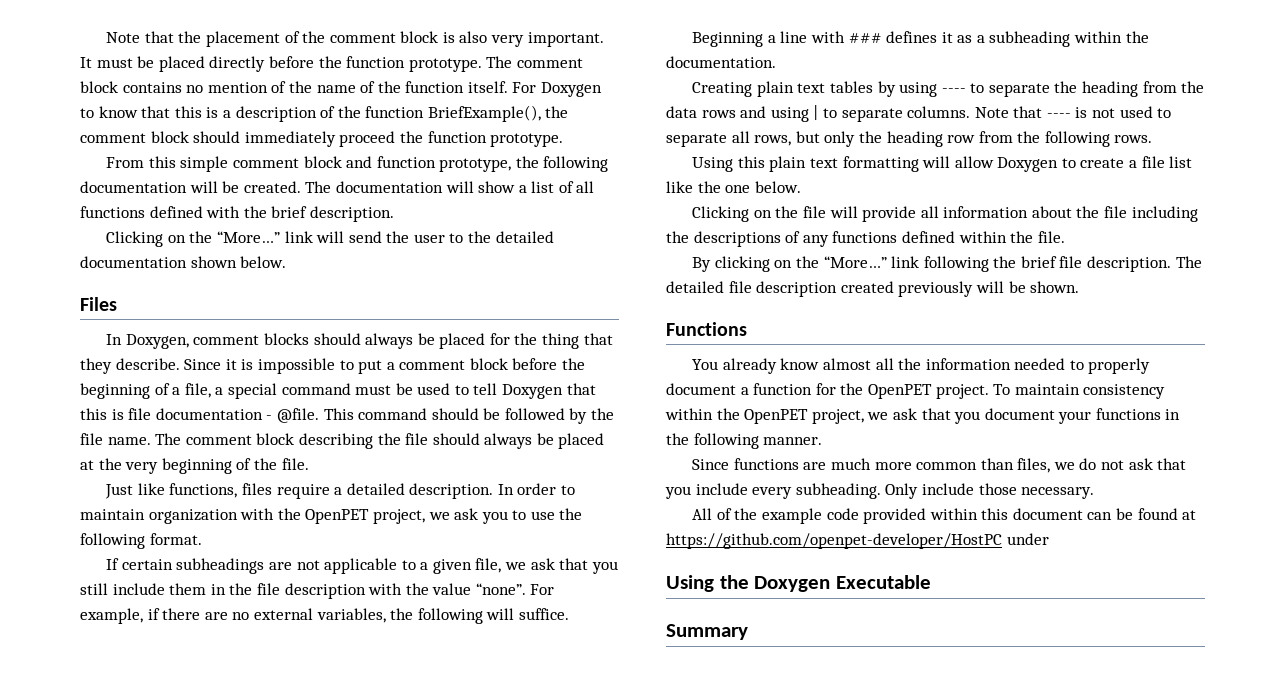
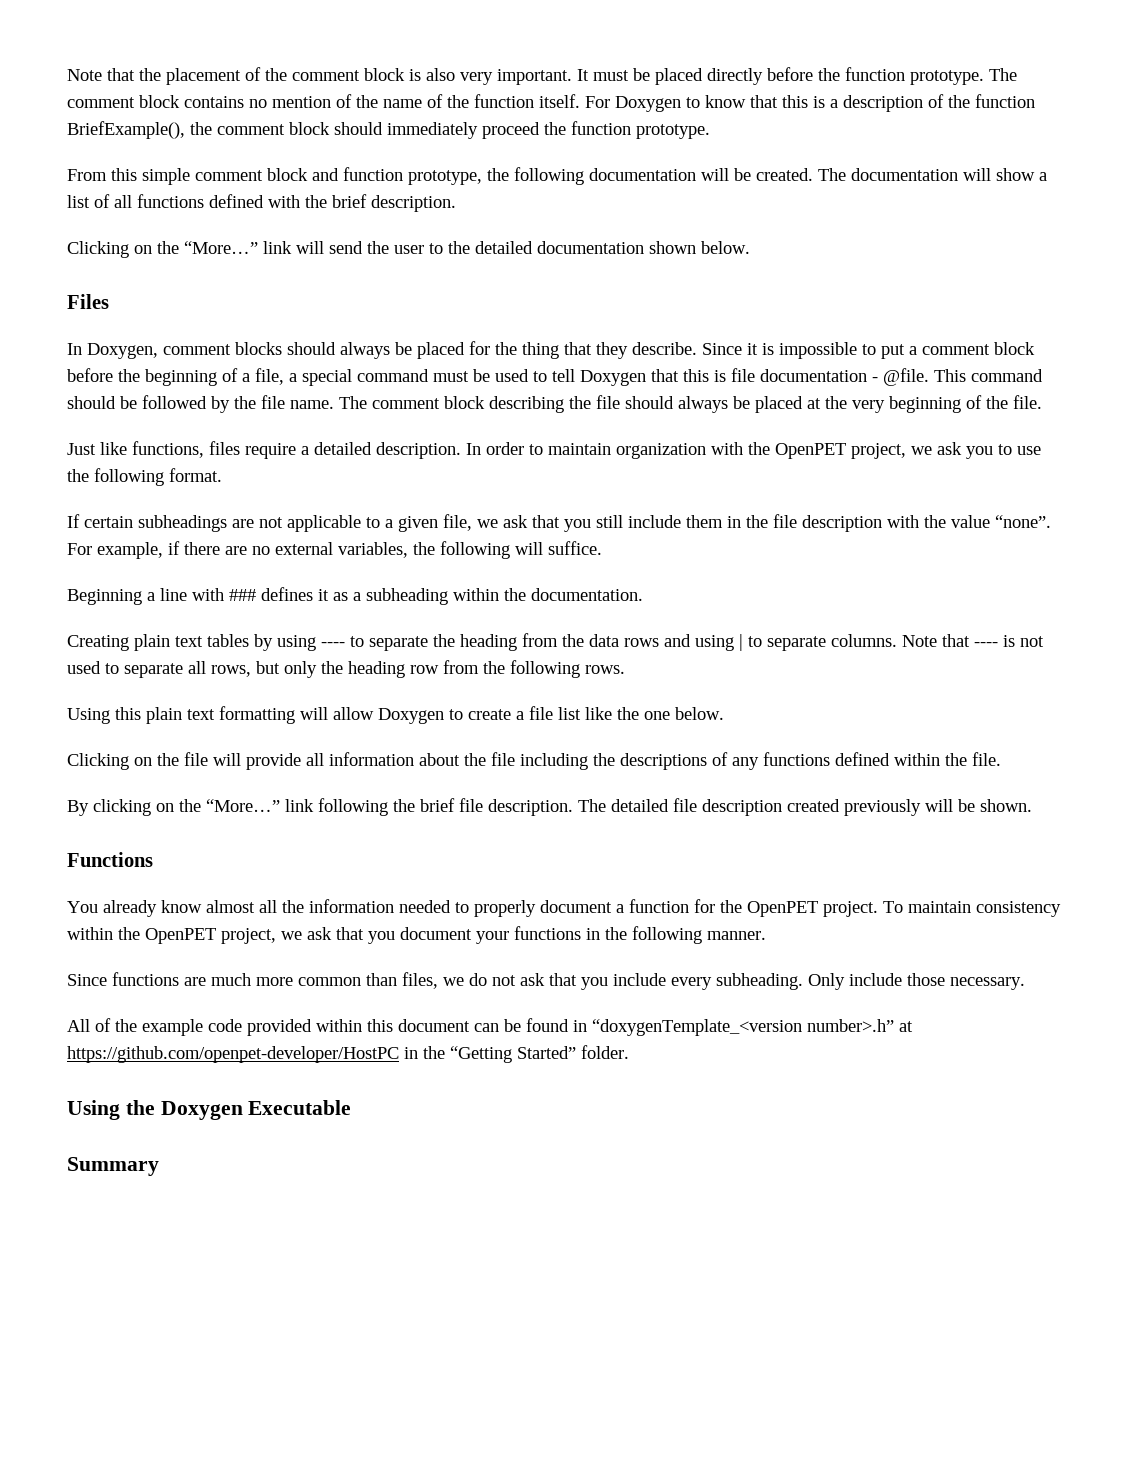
- All of the example code provided within this document can be found at https://github.com/openpet-developer/HostPC under
+ All of the example code provided within this document can be found in “doxygenTemplate_<version number>.h” at https://github.com/openpet-developer/HostPC in the “Getting Started” folder.

